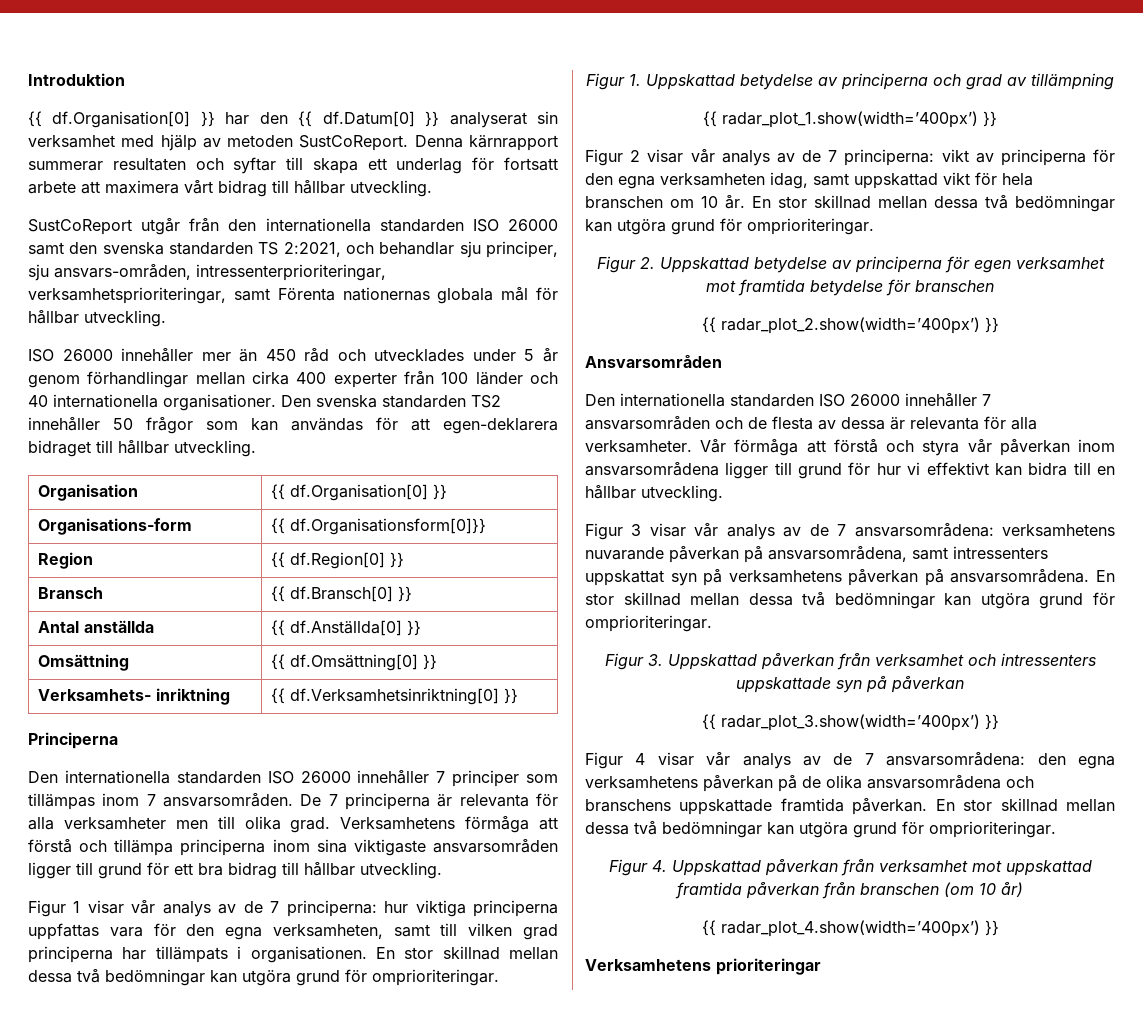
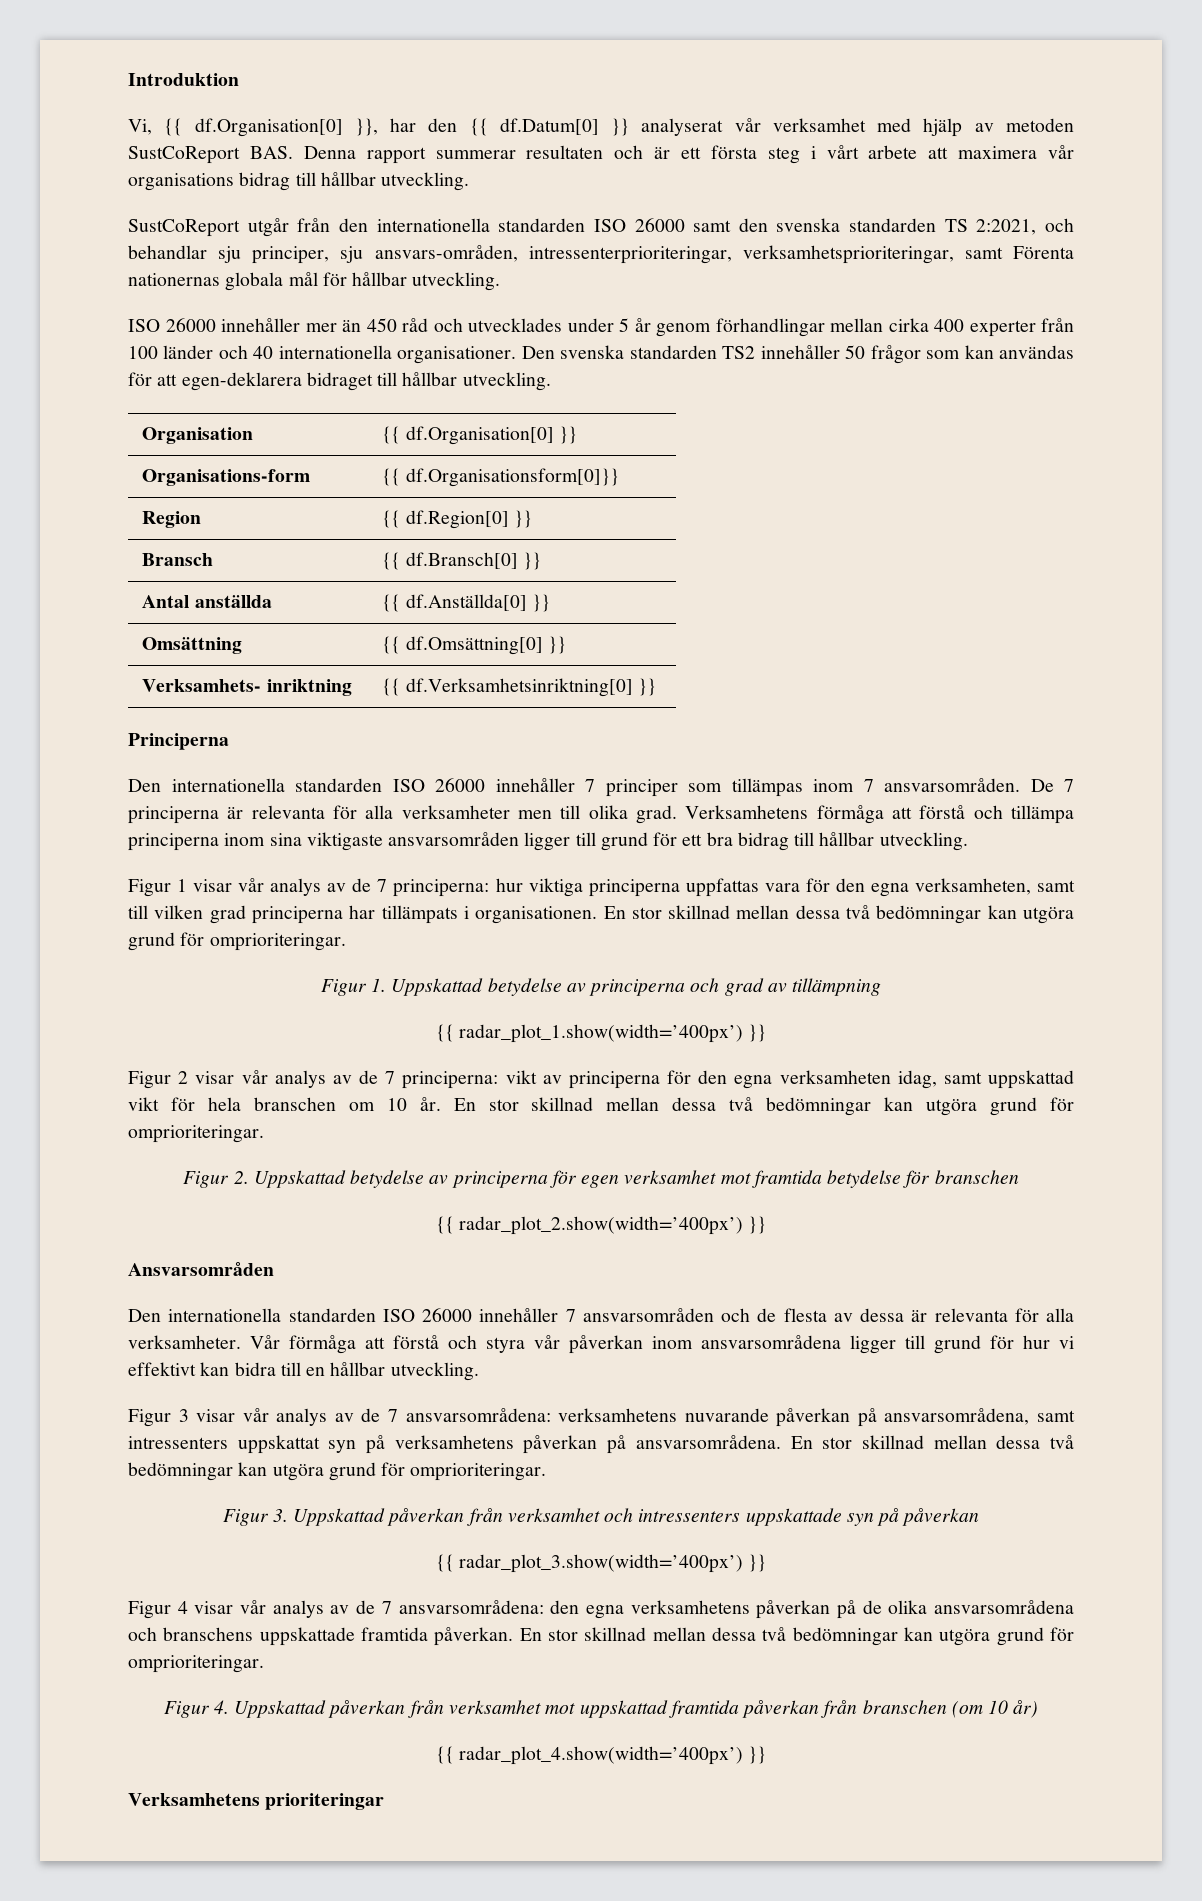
- {{ df.Organisation[0] }} har den {{ df.Datum[0] }} analyserat sin verksamhet med hjälp av metoden SustCoReport. Denna kärnrapport summerar resultaten och syftar till skapa ett underlag för fortsatt arbete att maximera vårt bidrag till hållbar utveckling.
+ Vi, {{ df.Organisation[0] }}, har den {{ df.Datum[0] }} analyserat vår verksamhet med hjälp av metoden SustCoReport BAS. Denna rapport summerar resultaten och är ett första steg i vårt arbete att maximera vår organisations bidrag till hållbar utveckling.

